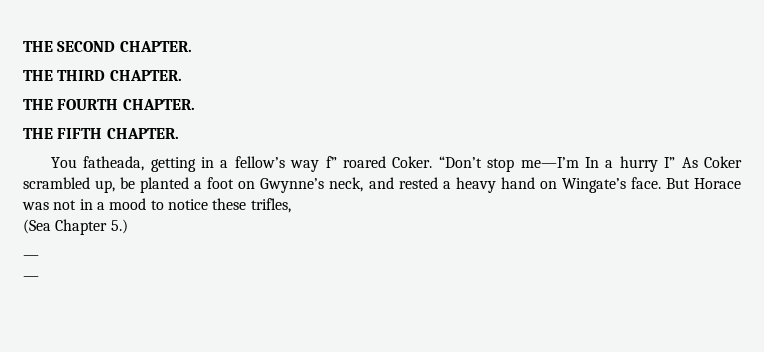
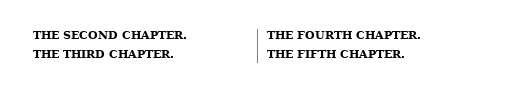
- You fatheada, getting in a fellow’s way f” roared Coker. “Don’t stop me—I’m In a hurry I” As Coker scrambled up, be planted a foot on Gwynne’s neck, and rested a heavy hand on Wingate’s face. But Horace was not in a mood to notice these trifles,
- (Sea Chapter 5.)
- —
- —

